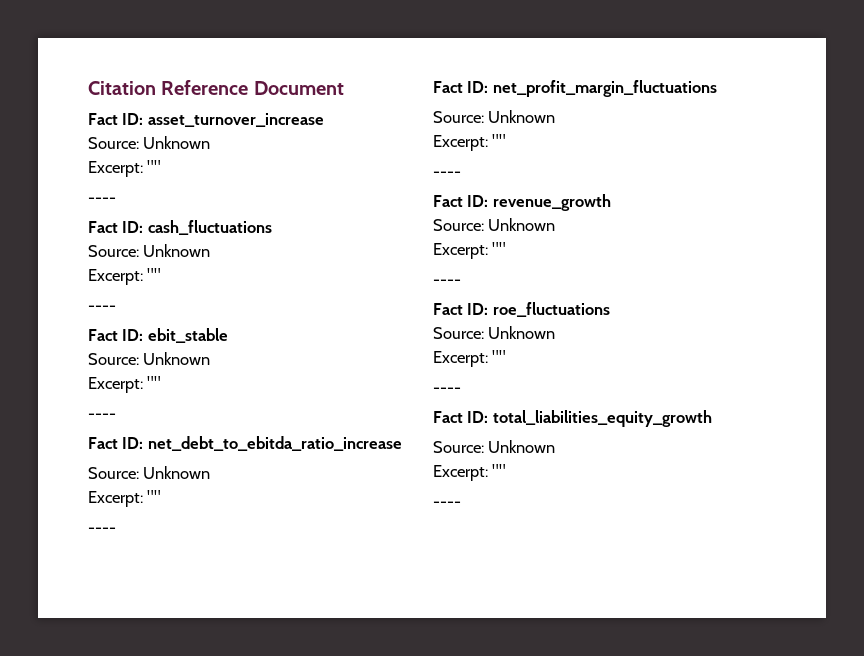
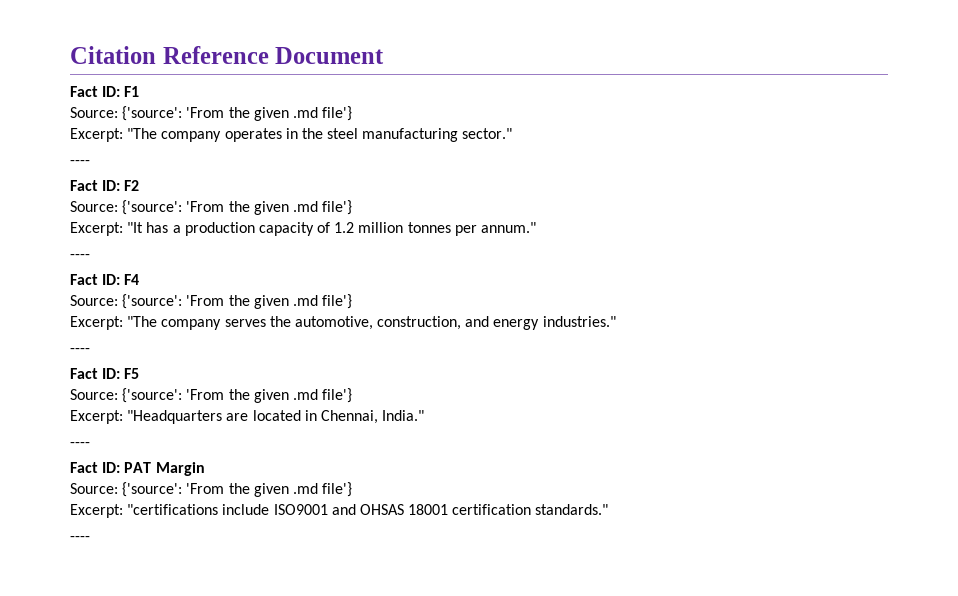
- Fact ID: asset_turnover_increase
- Source: Unknown
- Excerpt: ""
+ Fact ID: F1
+ Source: {'source': 'From the given .md file'}
+ Excerpt: "The company operates in the steel manufacturing sector."
  ----
- Fact ID: cash_fluctuations
- Source: Unknown
- Excerpt: ""
+ Fact ID: F2
+ Source: {'source': 'From the given .md file'}
+ Excerpt: "It has a production capacity of 1.2 million tonnes per annum."
  ----
- Fact ID: ebit_stable
- Source: Unknown
- Excerpt: ""
+ Fact ID: F4
+ Source: {'source': 'From the given .md file'}
+ Excerpt: "The company serves the automotive, construction, and energy industries."
  ----
- Fact ID: net_debt_to_ebitda_ratio_increase
- Source: Unknown
- Excerpt: ""
+ Fact ID: F5
+ Source: {'source': 'From the given .md file'}
+ Excerpt: "Headquarters are located in Chennai, India."
  ----
- Fact ID: net_profit_margin_fluctuations
- Source: Unknown
- Excerpt: ""
- ----
- Fact ID: revenue_growth
- Source: Unknown
- Excerpt: ""
- ----
- Fact ID: roe_fluctuations
- Source: Unknown
- Excerpt: ""
- ----
- Fact ID: total_liabilities_equity_growth
- Source: Unknown
- Excerpt: ""
+ Fact ID: PAT Margin
+ Source: {'source': 'From the given .md file'}
+ Excerpt: "certifications include ISO9001 and OHSAS 18001 certification standards."

